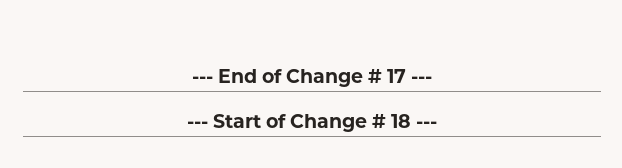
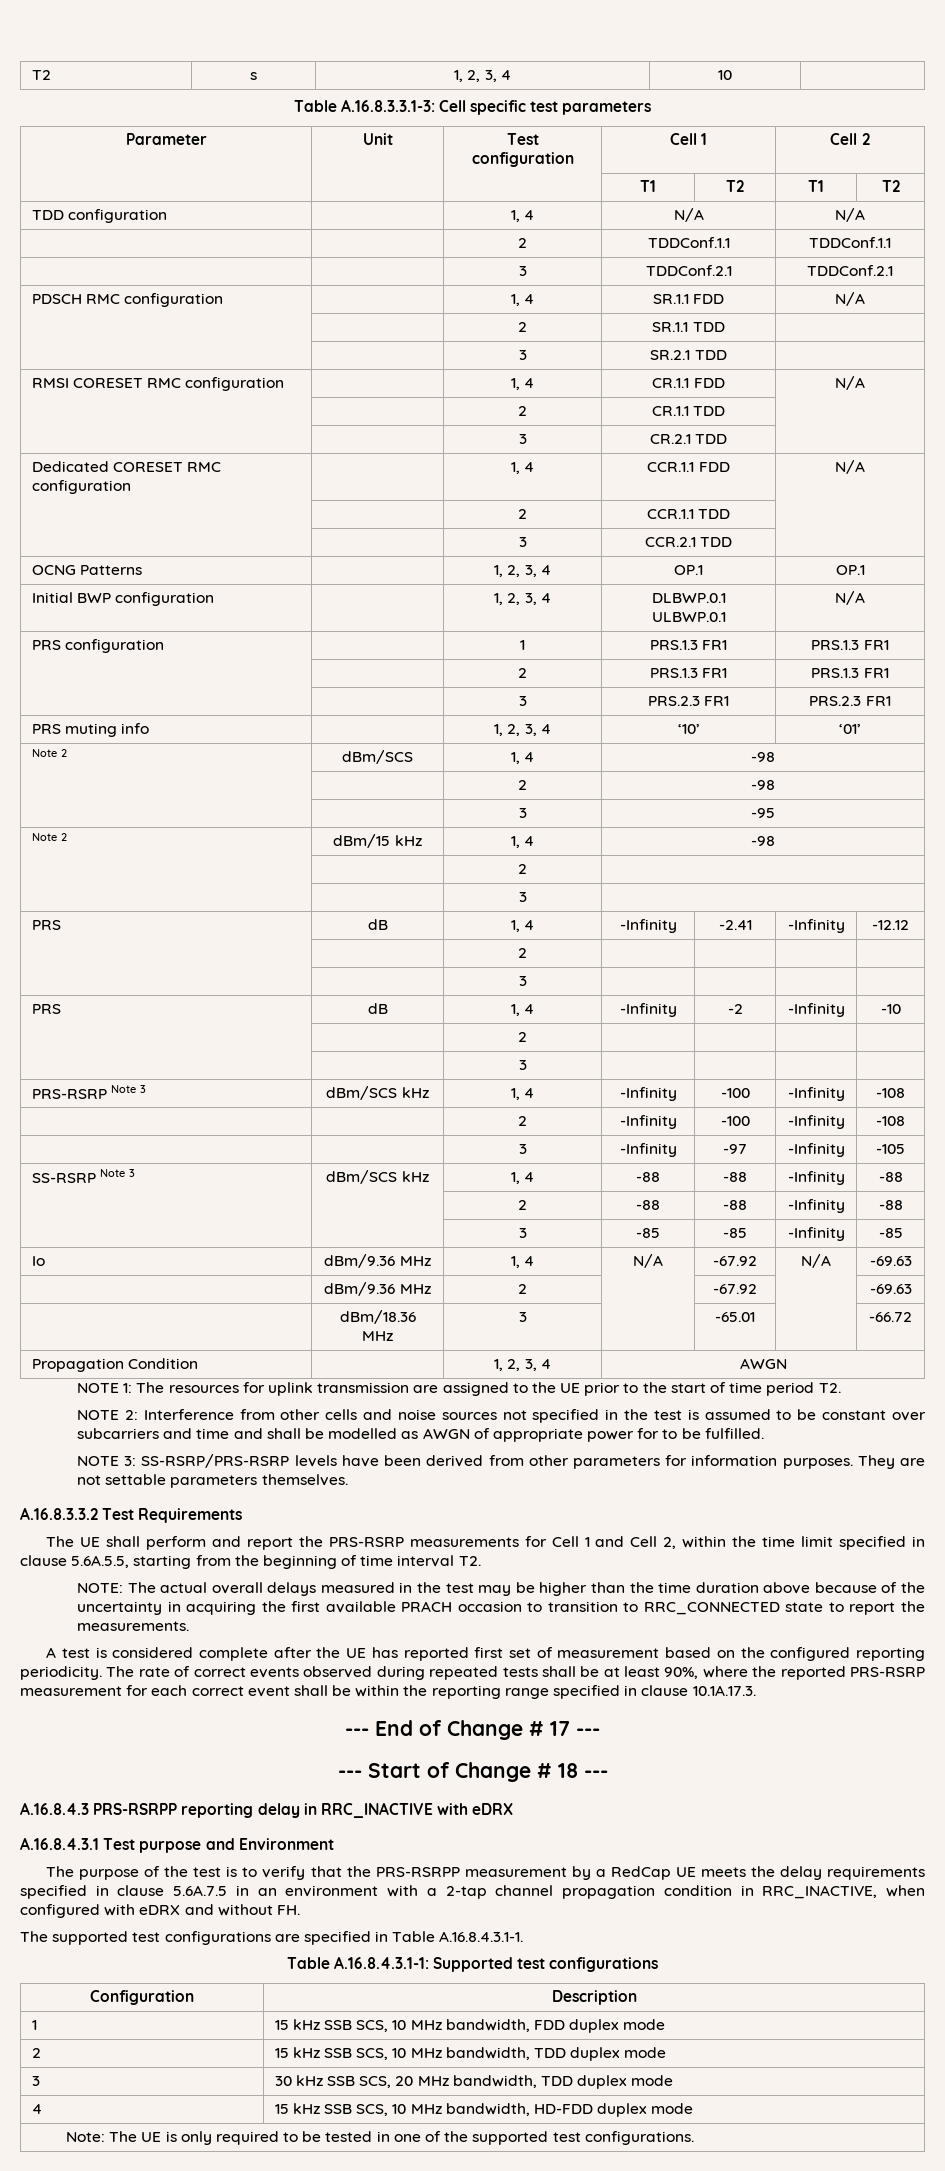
+ T2 | s | 1, 2, 3, 4 | 10 |
+ Table A.16.8.3.3.1-3: Cell specific test parameters
+ Parameter | Unit | Test configuration | Cell 1 | Cell 2
+ | | | T1 | T2 | T1 | T2
+ TDD configuration | | 1, 4 | N/A | N/A
+ | | 2 | TDDConf.1.1 | TDDConf.1.1
+ | | 3 | TDDConf.2.1 | TDDConf.2.1
+ PDSCH RMC configuration | | 1, 4 | SR.1.1 FDD | N/A
+ | | 2 | SR.1.1 TDD |
+ | | 3 | SR.2.1 TDD |
+ RMSI CORESET RMC configuration | | 1, 4 | CR.1.1 FDD | N/A
+ | | 2 | CR.1.1 TDD |
+ | | 3 | CR.2.1 TDD |
+ Dedicated CORESET RMC configuration | | 1, 4 | CCR.1.1 FDD | N/A
+ | | 2 | CCR.1.1 TDD |
+ | | 3 | CCR.2.1 TDD |
+ OCNG Patterns | | 1, 2, 3, 4 | OP.1 | OP.1
+ Initial BWP configuration | | 1, 2, 3, 4 | DLBWP.0.1 ULBWP.0.1 | N/A
+ PRS configuration | | 1 | PRS.1.3 FR1 | PRS.1.3 FR1
+ | | 2 | PRS.1.3 FR1 | PRS.1.3 FR1
+ | | 3 | PRS.2.3 FR1 | PRS.2.3 FR1
+ PRS muting info | | 1, 2, 3, 4 | ‘10’ | ‘01’
+ Note 2 | dBm/SCS | 1, 4 | -98
+ | | 2 | -98
+ | | 3 | -95
+ Note 2 | dBm/15 kHz | 1, 4 | -98
+ | | 2 |
+ | | 3 |
+ PRS | dB | 1, 4 | -Infinity | -2.41 | -Infinity | -12.12
+ | | 2 | | | |
+ | | 3 | | | |
+ PRS | dB | 1, 4 | -Infinity | -2 | -Infinity | -10
+ | | 2 | | | |
+ | | 3 | | | |
+ PRS-RSRP Note 3 | dBm/SCS kHz | 1, 4 | -Infinity | -100 | -Infinity | -108
+ | | 2 | -Infinity | -100 | -Infinity | -108
+ | | 3 | -Infinity | -97 | -Infinity | -105
+ SS-RSRP Note 3 | dBm/SCS kHz | 1, 4 | -88 | -88 | -Infinity | -88
+ | | 2 | -88 | -88 | -Infinity | -88
+ | | 3 | -85 | -85 | -Infinity | -85
+ Io | dBm/9.36 MHz | 1, 4 | N/A | -67.92 | N/A | -69.63
+ | dBm/9.36 MHz | 2 | | -67.92 | | -69.63
+ | dBm/18.36 MHz | 3 | | -65.01 | | -66.72
+ Propagation Condition | | 1, 2, 3, 4 | AWGN
+ NOTE 1: The resources for uplink transmission are assigned to the UE prior to the start of time period T2.
+ NOTE 2: Interference from other cells and noise sources not specified in the test is assumed to be constant over subcarriers and time and shall be modelled as AWGN of appropriate power for to be fulfilled.
+ NOTE 3: SS-RSRP/PRS-RSRP levels have been derived from other parameters for information purposes. They are not settable parameters themselves.
+ A.16.8.3.3.2 Test Requirements
+ The UE shall perform and report the PRS-RSRP measurements for Cell 1 and Cell 2, within the time limit specified in clause 5.6A.5.5, starting from the beginning of time interval T2.
+ NOTE: The actual overall delays measured in the test may be higher than the time duration above because of the uncertainty in acquiring the first available PRACH occasion to transition to RRC_CONNECTED state to report the measurements.
+ A test is considered complete after the UE has reported first set of measurement based on the configured reporting periodicity. The rate of correct events observed during repeated tests shall be at least 90%, where the reported PRS-RSRP measurement for each correct event shall be within the reporting range specified in clause 10.1A.17.3.
+ A.16.8.4.3 PRS-RSRPP reporting delay in RRC_INACTIVE with eDRX
+ A.16.8.4.3.1 Test purpose and Environment
+ The purpose of the test is to verify that the PRS-RSRPP measurement by a RedCap UE meets the delay requirements specified in clause 5.6A.7.5 in an environment with a 2-tap channel propagation condition in RRC_INACTIVE, when configured with eDRX and without FH.
+ The supported test configurations are specified in Table A.16.8.4.3.1-1.
+ Table A.16.8.4.3.1-1: Supported test configurations
+ Configuration | Description
+ 1 | 15 kHz SSB SCS, 10 MHz bandwidth, FDD duplex mode
+ 2 | 15 kHz SSB SCS, 10 MHz bandwidth, TDD duplex mode
+ 3 | 30 kHz SSB SCS, 20 MHz bandwidth, TDD duplex mode
+ 4 | 15 kHz SSB SCS, 10 MHz bandwidth, HD-FDD duplex mode
+ Note: The UE is only required to be tested in one of the supported test configurations.

